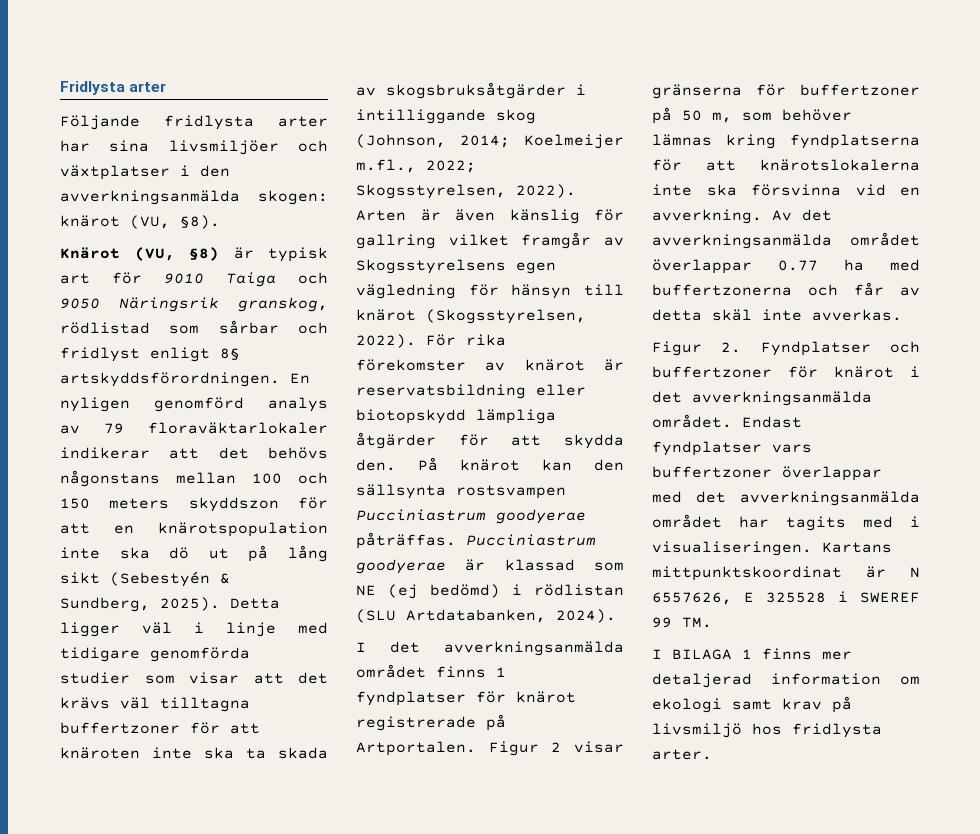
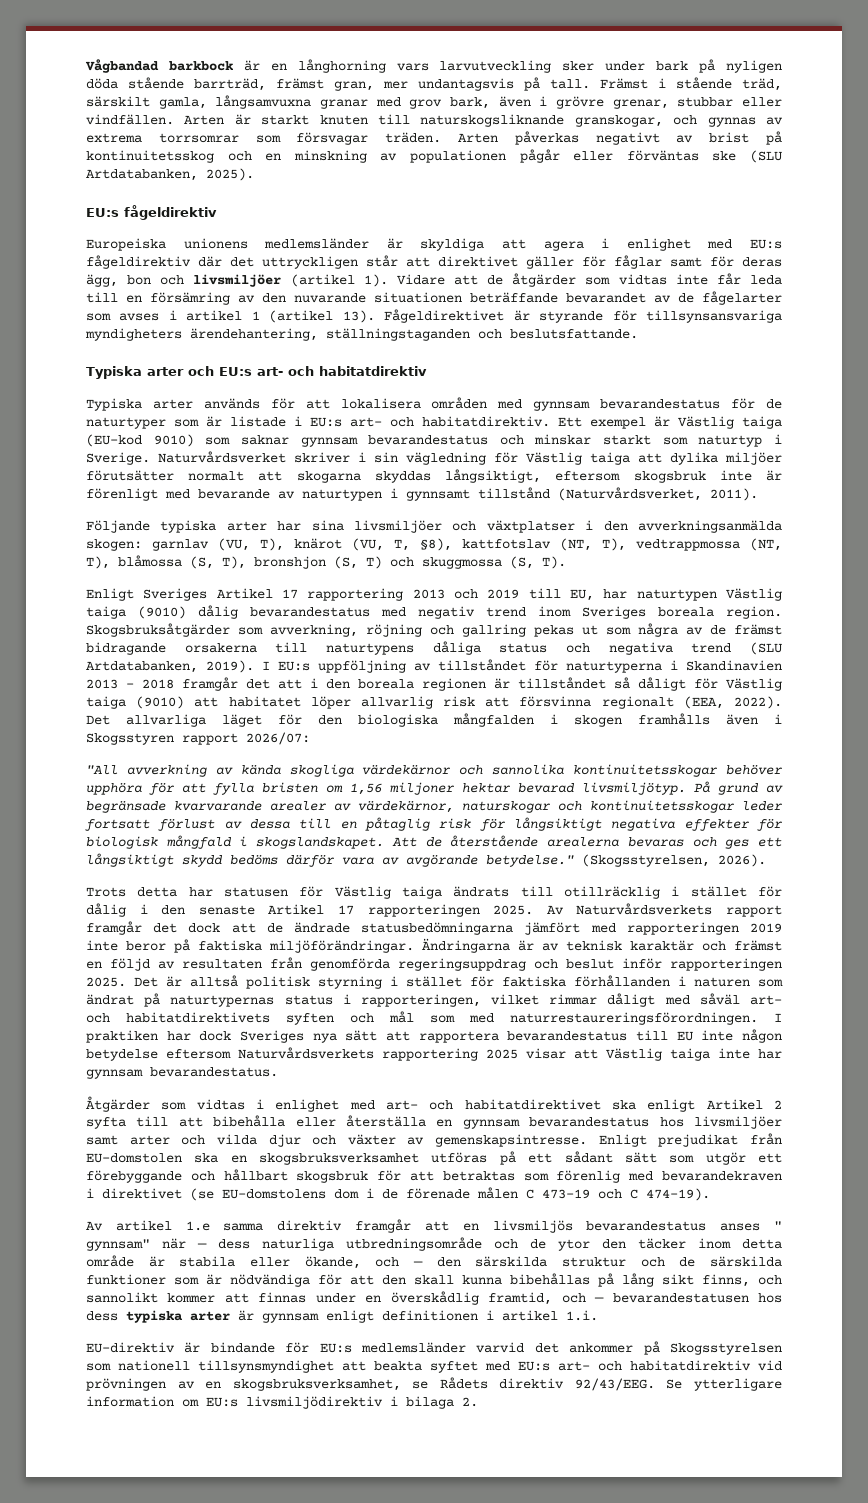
- Fridlysta arter
+ Vågbandad barkbock är en långhorning vars larvutveckling sker under bark på nyligen döda stående barrträd, främst gran, mer undantagsvis på tall. Främst i stående träd, särskilt gamla, långsamvuxna granar med grov bark, även i grövre grenar, stubbar eller vindfällen. Arten är starkt knuten till naturskogsliknande granskogar, och gynnas av extrema torrsomrar som försvagar träden. Arten påverkas negativt av brist på kontinuitetsskog och en minskning av populationen pågår eller förväntas ske (SLU Artdatabanken, 2025).
+ EU:s fågeldirektiv
+ Europeiska unionens medlemsländer är skyldiga att agera i enlighet med EU:s fågeldirektiv där det uttryckligen står att direktivet gäller för fåglar samt för deras ägg, bon och livsmiljöer (artikel 1). Vidare att de åtgärder som vidtas inte får leda till en försämring av den nuvarande situationen beträffande bevarandet av de fågelarter som avses i artikel 1 (artikel 13). Fågeldirektivet är styrande för tillsynsansvariga myndigheters ärendehantering, ställningstaganden och beslutsfattande.
+ Typiska arter och EU:s art- och habitatdirektiv
+ Typiska arter används för att lokalisera områden med gynnsam bevarandestatus för de naturtyper som är listade i EU:s art- och habitatdirektiv. Ett exempel är Västlig taiga (EU-kod 9010) som saknar gynnsam bevarandestatus och minskar starkt som naturtyp i Sverige. Naturvårdsverket skriver i sin vägledning för Västlig taiga att dylika miljöer förutsätter normalt att skogarna skyddas långsiktigt, eftersom skogsbruk inte är förenligt med bevarande av naturtypen i gynnsamt tillstånd (Naturvårdsverket, 2011).
- Följande fridlysta arter har sina livsmiljöer och växtplatser i den avverkningsanmälda skogen: knärot (VU, §8).
- Knärot (VU, §8) är typisk art för 9010 Taiga och 9050 Näringsrik granskog, rödlistad som sårbar och fridlyst enligt 8§ artskyddsförordningen. En nyligen genomförd analys av 79 floraväktarlokaler indikerar att det behövs någonstans mellan 100 och 150 meters skyddszon för att en knärotspopulation inte ska dö ut på lång sikt (Sebestyén & Sundberg, 2025). Detta ligger väl i linje med tidigare genomförda studier som visar att det krävs väl tilltagna buffertzoner för att knäroten inte ska ta skada av skogsbruksåtgärder i intilliggande skog (Johnson, 2014; Koelmeijer m.fl., 2022; Skogsstyrelsen, 2022). Arten är även känslig för gallring vilket framgår av Skogsstyrelsens egen vägledning för hänsyn till knärot (Skogsstyrelsen, 2022). För rika förekomster av knärot är reservatsbildning eller biotopskydd lämpliga åtgärder för att skydda den. På knärot kan den sällsynta rostsvampen Pucciniastrum goodyerae påträffas. Pucciniastrum goodyerae är klassad som NE (ej bedömd) i rödlistan (SLU Artdatabanken, 2024).
- I det avverkningsanmälda området finns 1 fyndplatser för knärot registrerade på Artportalen. Figur 2 visar gränserna för buffertzoner på 50 m, som behöver lämnas kring fyndplatserna för att knärotslokalerna inte ska försvinna vid en avverkning. Av det avverkningsanmälda området överlappar 0.77 ha med buffertzonerna och får av detta skäl inte avverkas.
- Figur 2. Fyndplatser och buffertzoner för knärot i det avverkningsanmälda området. Endast fyndplatser vars buffertzoner överlappar med det avverkningsanmälda området har tagits med i visualiseringen. Kartans mittpunktskoordinat är N 6557626, E 325528 i SWEREF 99 TM.
- I BILAGA 1 finns mer detaljerad information om ekologi samt krav på livsmiljö hos fridlysta arter.
+ Följande typiska arter har sina livsmiljöer och växtplatser i den avverkningsanmälda skogen: garnlav (VU, T), knärot (VU, T, §8), kattfotslav (NT, T), vedtrappmossa (NT, T), blåmossa (S, T), bronshjon (S, T) och skuggmossa (S, T).
+ Enligt Sveriges Artikel 17 rapportering 2013 och 2019 till EU, har naturtypen Västlig taiga (9010) dålig bevarandestatus med negativ trend inom Sveriges boreala region. Skogsbruksåtgärder som avverkning, röjning och gallring pekas ut som några av de främst bidragande orsakerna till naturtypens dåliga status och negativa trend (SLU Artdatabanken, 2019). I EU:s uppföljning av tillståndet för naturtyperna i Skandinavien 2013 – 2018 framgår det att i den boreala regionen är tillståndet så dåligt för Västlig taiga (9010) att habitatet löper allvarlig risk att försvinna regionalt (EEA, 2022). Det allvarliga läget för den biologiska mångfalden i skogen framhålls även i Skogsstyren rapport 2026/07:
+ "All avverkning av kända skogliga värdekärnor och sannolika kontinuitetsskogar behöver upphöra för att fylla bristen om 1,56 miljoner hektar bevarad livsmiljötyp. På grund av begränsade kvarvarande arealer av värdekärnor, naturskogar och kontinuitetsskogar leder fortsatt förlust av dessa till en påtaglig risk för långsiktigt negativa effekter för biologisk mångfald i skogslandskapet. Att de återstående arealerna bevaras och ges ett långsiktigt skydd bedöms därför vara av avgörande betydelse." (Skogsstyrelsen, 2026).
+ Trots detta har statusen för Västlig taiga ändrats till otillräcklig i stället för dålig i den senaste Artikel 17 rapporteringen 2025. Av Naturvårdsverkets rapport framgår det dock att de ändrade statusbedömningarna jämfört med rapporteringen 2019 inte beror på faktiska miljöförändringar. Ändringarna är av teknisk karaktär och främst en följd av resultaten från genomförda regeringsuppdrag och beslut inför rapporteringen 2025. Det är alltså politisk styrning i stället för faktiska förhållanden i naturen som ändrat på naturtypernas status i rapporteringen, vilket rimmar dåligt med såväl art- och habitatdirektivets syften och mål som med naturrestaureringsförordningen. I praktiken har dock Sveriges nya sätt att rapportera bevarandestatus till EU inte någon betydelse eftersom Naturvårdsverkets rapportering 2025 visar att Västlig taiga inte har gynnsam bevarandestatus.
+ Åtgärder som vidtas i enlighet med art- och habitatdirektivet ska enligt Artikel 2 syfta till att bibehålla eller återställa en gynnsam bevarandestatus hos livsmiljöer samt arter och vilda djur och växter av gemenskapsintresse. Enligt prejudikat från EU-domstolen ska en skogsbruksverksamhet utföras på ett sådant sätt som utgör ett förebyggande och hållbart skogsbruk för att betraktas som förenlig med bevarandekraven i direktivet (se EU-domstolens dom i de förenade målen C 473-19 och C 474-19).
+ Av artikel 1.e samma direktiv framgår att en livsmiljös bevarandestatus anses " gynnsam" när — dess naturliga utbredningsområde och de ytor den täcker inom detta område är stabila eller ökande, och — den särskilda struktur och de särskilda funktioner som är nödvändiga för att den skall kunna bibehållas på lång sikt finns, och sannolikt kommer att finnas under en överskådlig framtid, och — bevarandestatusen hos dess typiska arter är gynnsam enligt definitionen i artikel 1.i.
+ EU-direktiv är bindande för EU:s medlemsländer varvid det ankommer på Skogsstyrelsen som nationell tillsynsmyndighet att beakta syftet med EU:s art- och habitatdirektiv vid prövningen av en skogsbruksverksamhet, se Rådets direktiv 92/43/EEG. Se ytterligare information om EU:s livsmiljödirektiv i bilaga 2.

